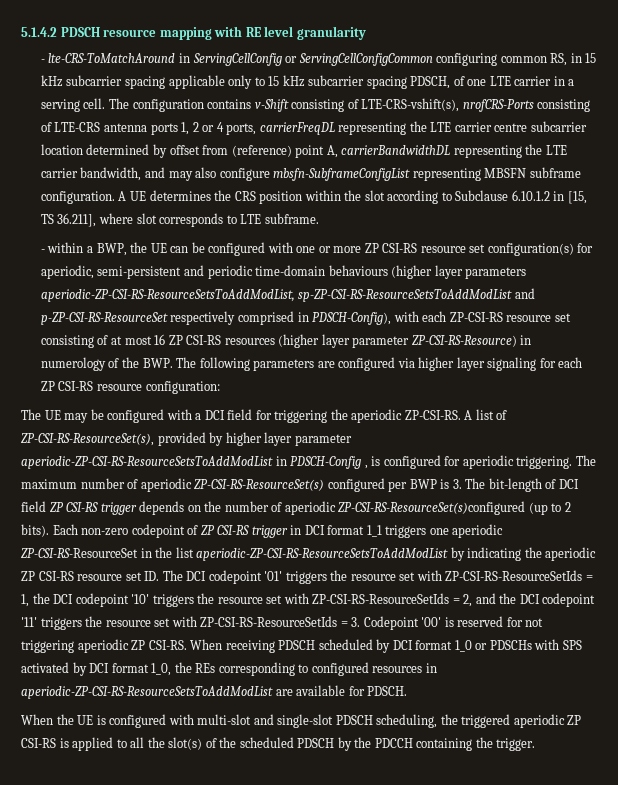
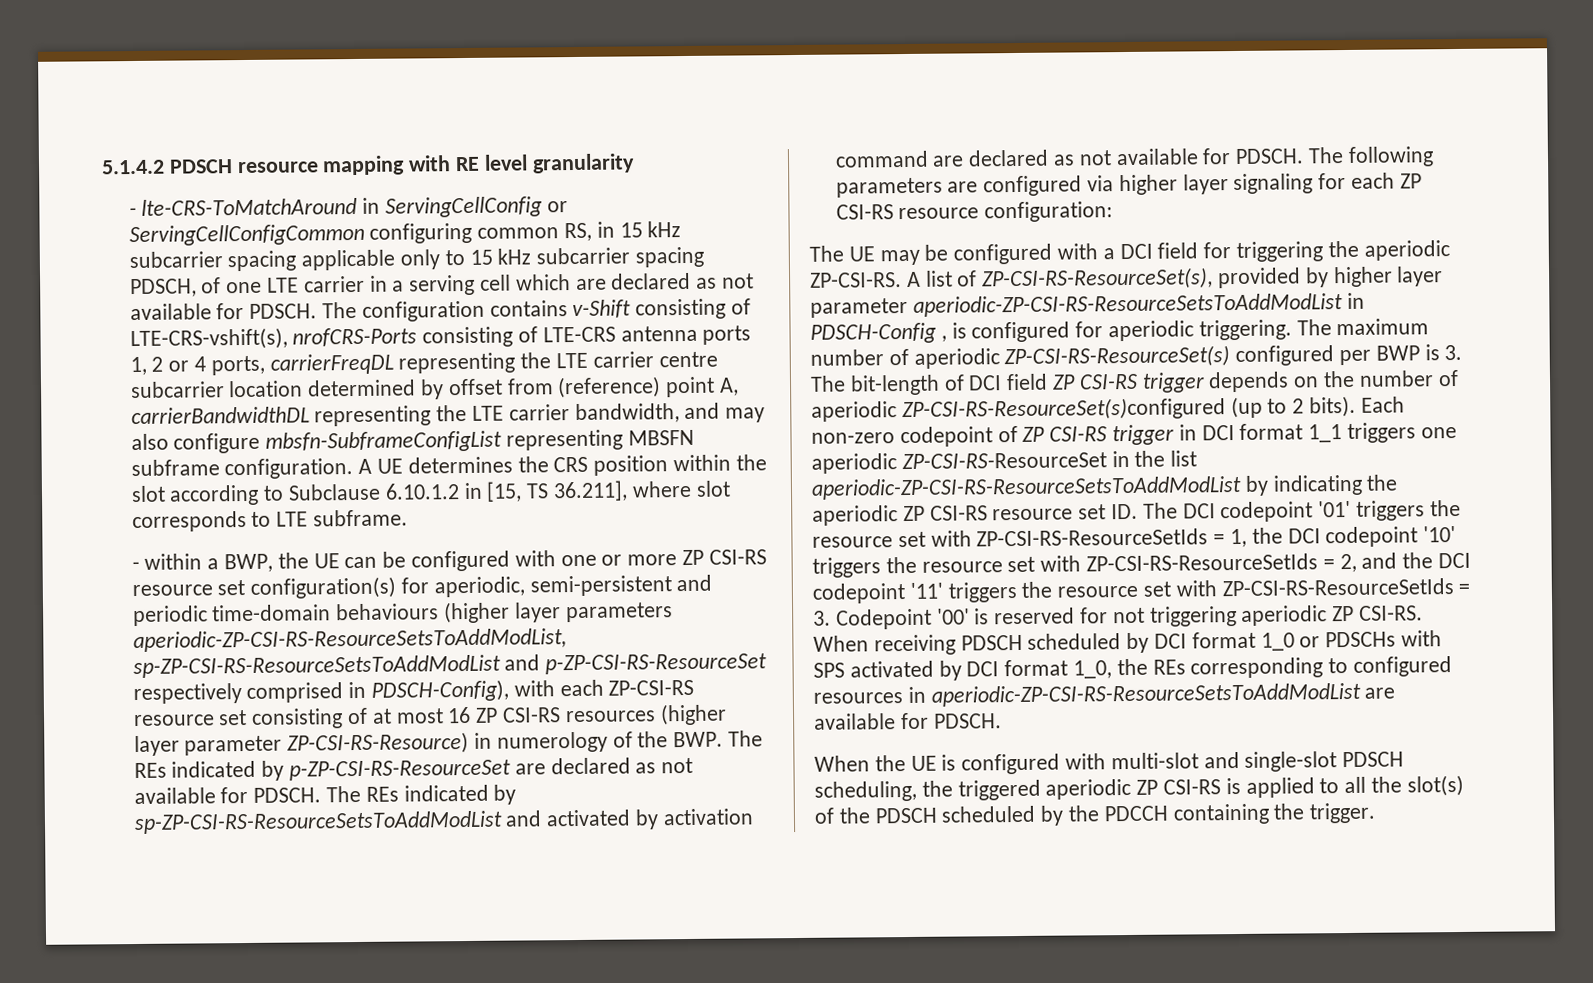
- - lte-CRS-ToMatchAround in ServingCellConfig or ServingCellConfigCommon configuring common RS, in 15 kHz subcarrier spacing applicable only to 15 kHz subcarrier spacing PDSCH, of one LTE carrier in a serving cell.
+ - lte-CRS-ToMatchAround in ServingCellConfig or ServingCellConfigCommon configuring common RS, in 15 kHz subcarrier spacing applicable only to 15 kHz subcarrier spacing PDSCH, of one LTE carrier in a serving cell which are declared as not available for PDSCH.
- - within a BWP, the UE can be configured with one or more ZP CSI-RS resource set configuration(s) for aperiodic, semi-persistent and periodic time-domain behaviours (higher layer parameters aperiodic-ZP-CSI-RS-ResourceSetsToAddModList, sp-ZP-CSI-RS-ResourceSetsToAddModList and p-ZP-CSI-RS-ResourceSet respectively comprised in PDSCH-Config), with each ZP-CSI-RS resource set consisting of at most 16 ZP CSI-RS resources (higher layer parameter ZP-CSI-RS-Resource) in numerology of the BWP. The following parameters are configured via higher layer signaling for each ZP CSI-RS resource configuration:
+ - within a BWP, the UE can be configured with one or more ZP CSI-RS resource set configuration(s) for aperiodic, semi-persistent and periodic time-domain behaviours (higher layer parameters aperiodic-ZP-CSI-RS-ResourceSetsToAddModList, sp-ZP-CSI-RS-ResourceSetsToAddModList and p-ZP-CSI-RS-ResourceSet respectively comprised in PDSCH-Config), with each ZP-CSI-RS resource set consisting of at most 16 ZP CSI-RS resources (higher layer parameter ZP-CSI-RS-Resource) in numerology of the BWP. The REs indicated by p-ZP-CSI-RS-ResourceSet are declared as not available for PDSCH. The REs indicated by sp-ZP-CSI-RS-ResourceSetsToAddModList and activated by activation command are declared as not available for PDSCH. The following parameters are configured via higher layer signaling for each ZP CSI-RS resource configuration:
- When the UE is configured with multi-slot and single-slot PDSCH scheduling, the triggered aperiodic ZP CSI-RS is applied to all the slot(s) of the scheduled PDSCH by the PDCCH containing the trigger.
+ When the UE is configured with multi-slot and single-slot PDSCH scheduling, the triggered aperiodic ZP CSI-RS is applied to all the slot(s) of the PDSCH scheduled by the PDCCH containing the trigger.

